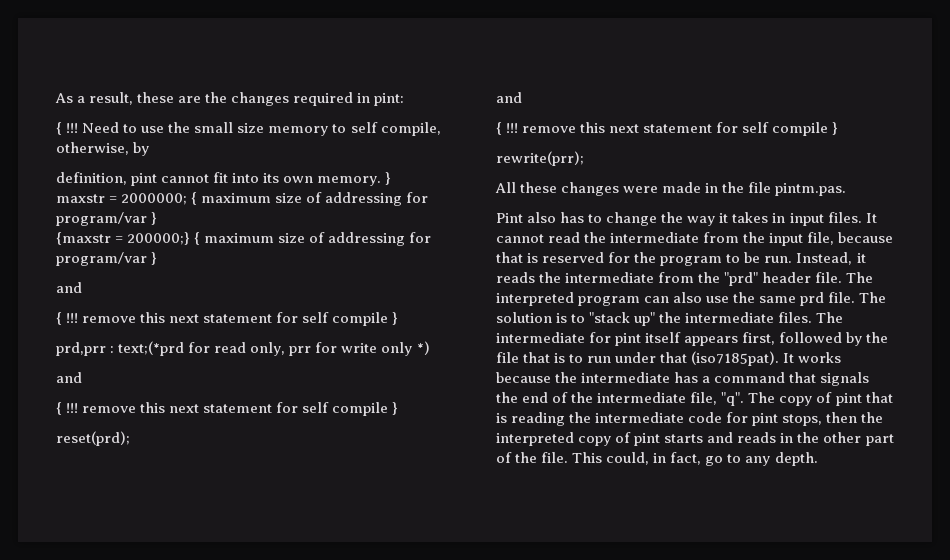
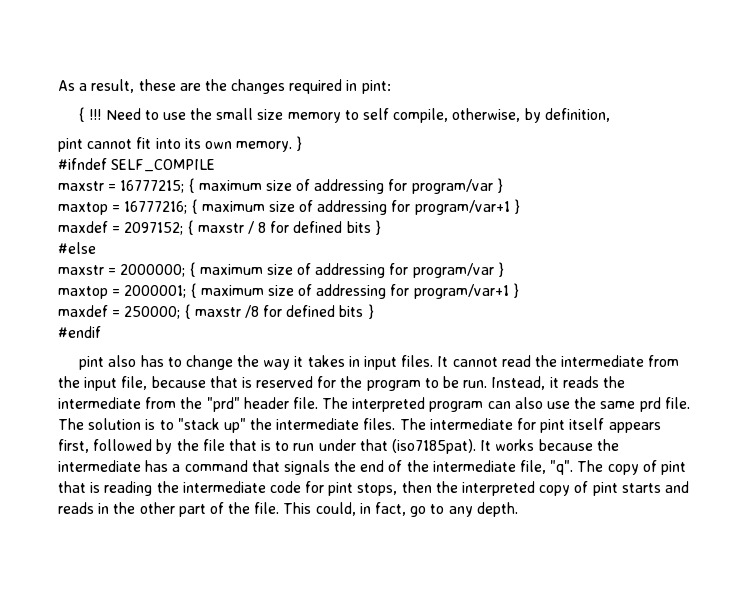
- Need to use the small size memory to self compile, otherwise, by
- definition, pint cannot fit into its own memory.
+ Need to use the small size memory to self compile, otherwise, by definition,
+ pint cannot fit into its own memory.
+ #ifndef SELF_COMPILE
+ maxstr = 16777215; { maximum size of addressing for program/var }
+ maxtop = 16777216; { maximum size of addressing for program/var+1 }
+ maxdef = 2097152; { maxstr / 8 for defined bits }
+ #else
- {maxstr = 200000;} { maximum size of addressing for program/var }
- and
- { !!! remove this next statement for self compile }
- prd,prr : text;(*prd for read only, prr for write only *)
- and
- { !!! remove this next statement for self compile }
- reset(prd);
- and
- { !!! remove this next statement for self compile }
- rewrite(prr);
- All these changes were made in the file pintm.pas.
- Pint also has to change the way it takes in input files.
+ maxtop = 2000001; { maximum size of addressing for program/var+1 }
+ maxdef = 250000; { maxstr /8 for defined bits }
+ #endif
+ pint also has to change the way it takes in input files.

